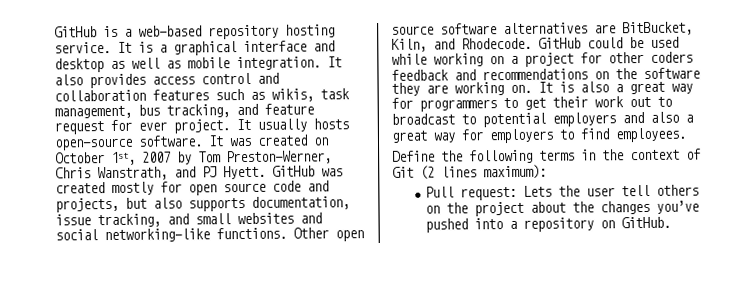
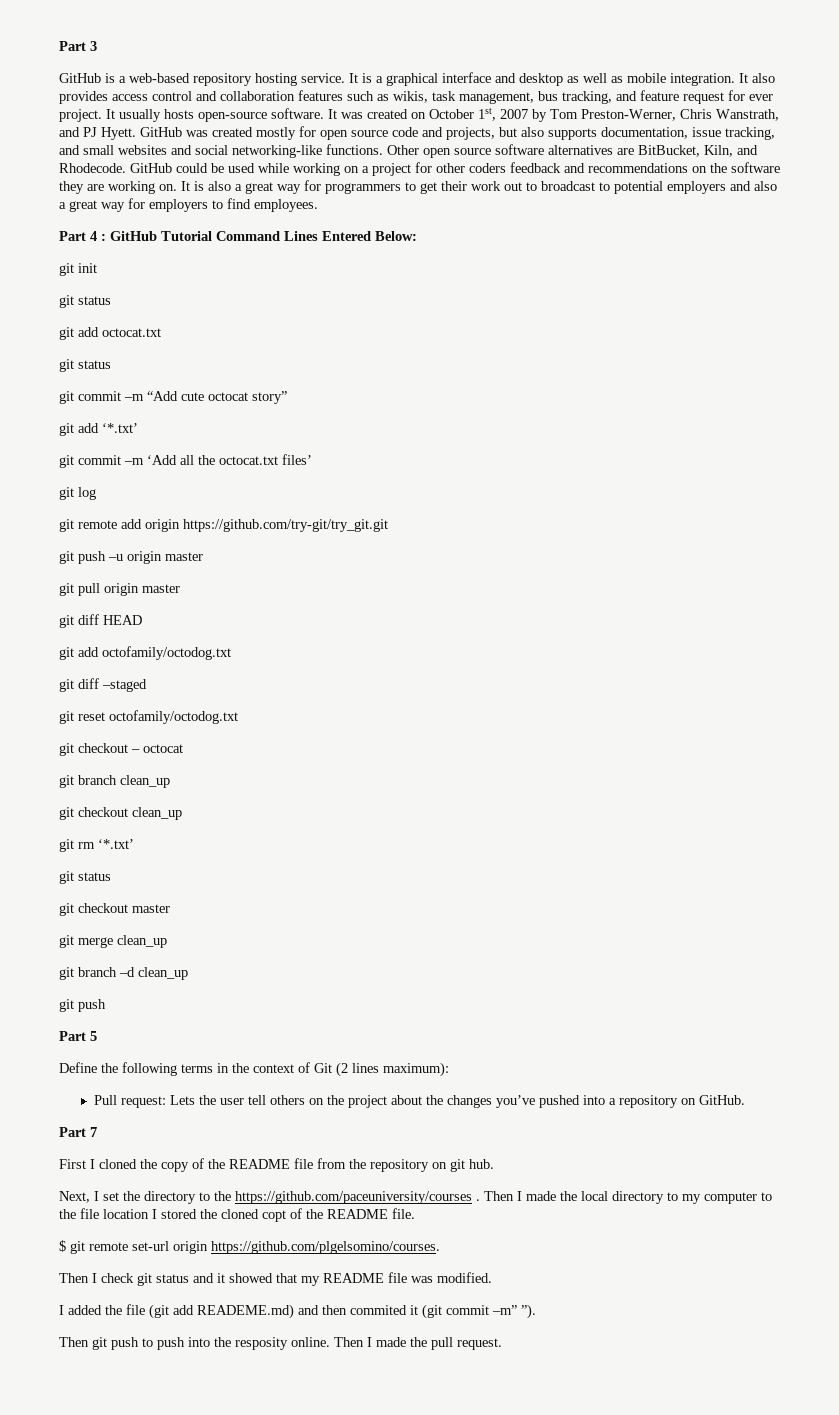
+ Part 3
+ Part 4 : GitHub Tutorial Command Lines Entered Below:
+ git init
+ git status
+ git add octocat.txt
+ git status
+ git commit –m “Add cute octocat story”
+ git add ‘*.txt’
+ git commit –m ‘Add all the octocat.txt files’
+ git log
+ git remote add origin https://github.com/try-git/try_git.git
+ git push –u origin master
+ git pull origin master
+ git diff HEAD
+ git add octofamily/octodog.txt
+ git diff –staged
+ git reset octofamily/octodog.txt
+ git checkout – octocat
+ git branch clean_up
+ git checkout clean_up
+ git rm ‘*.txt’
+ git status
+ git checkout master
+ git merge clean_up
+ git branch –d clean_up
+ git push
+ Part 5
+ Part 7
+ First I cloned the copy of the README file from the repository on git hub.
+ Next, I set the directory to the https://github.com/paceuniversity/courses . Then I made the local directory to my computer to the file location I stored the cloned copt of the README file.
+ $ git remote set-url origin https://github.com/plgelsomino/courses.
+ Then I check git status and it showed that my README file was modified.
+ I added the file (git add READEME.md) and then commited it (git commit –m” ”).
+ Then git push to push into the resposity online. Then I made the pull request.

